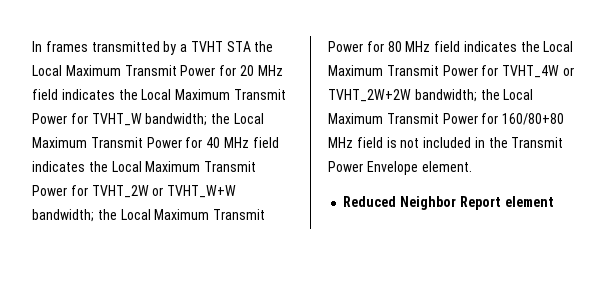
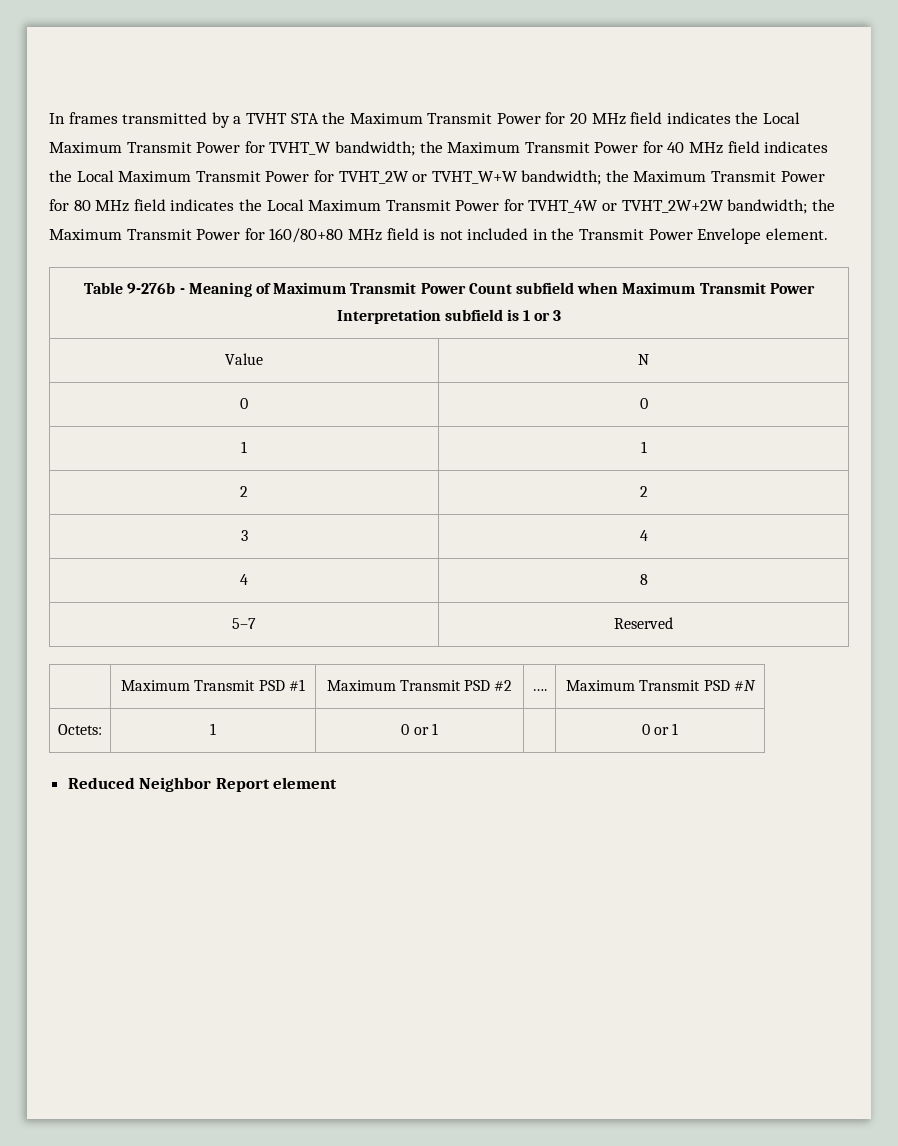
- In frames transmitted by a TVHT STA the Local Maximum Transmit Power for 20 MHz field indicates the Local Maximum Transmit Power for TVHT_W bandwidth;
+ In frames transmitted by a TVHT STA the Maximum Transmit Power for 20 MHz field indicates the Local Maximum Transmit Power for TVHT_W bandwidth;
- the Local Maximum Transmit Power for 40 MHz field indicates the Local Maximum Transmit Power for TVHT_2W or TVHT_W+W bandwidth;
+ the Maximum Transmit Power for 40 MHz field indicates the Local Maximum Transmit Power for TVHT_2W or TVHT_W+W bandwidth;
- the Local Maximum Transmit Power for 80 MHz field indicates the Local Maximum Transmit Power for TVHT_4W or TVHT_2W+2W bandwidth;
+ the Maximum Transmit Power for 80 MHz field indicates the Local Maximum Transmit Power for TVHT_4W or TVHT_2W+2W bandwidth;
- the Local Maximum Transmit Power for 160/80+80 MHz field is not included in the Transmit Power Envelope element.
+ the Maximum Transmit Power for 160/80+80 MHz field is not included in the Transmit Power Envelope element.
+ Table 9-276b - Meaning of Maximum Transmit Power Count subfield when Maximum Transmit Power Interpretation subfield is 1 or 3
+ Value | N
+ 0 | 0
+ 1 | 1
+ 2 | 2
+ 3 | 4
+ 4 | 8
+ 5–7 | Reserved
+ | Maximum Transmit PSD #1 | Maximum Transmit PSD #2 | …. | Maximum Transmit PSD #N
+ Octets: | 1 | 0 or 1 | | 0 or 1

